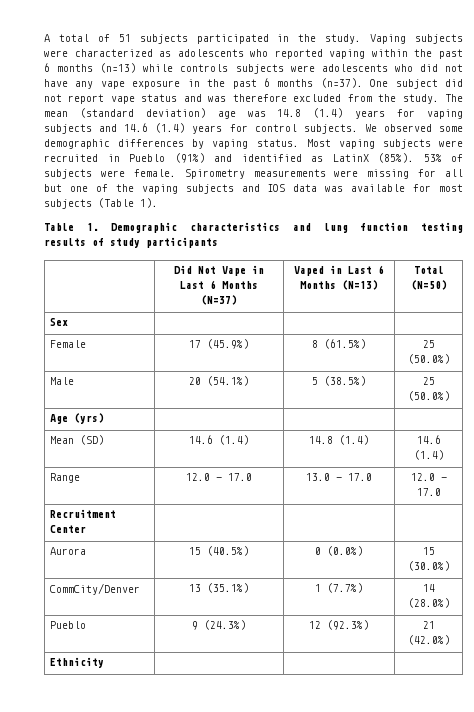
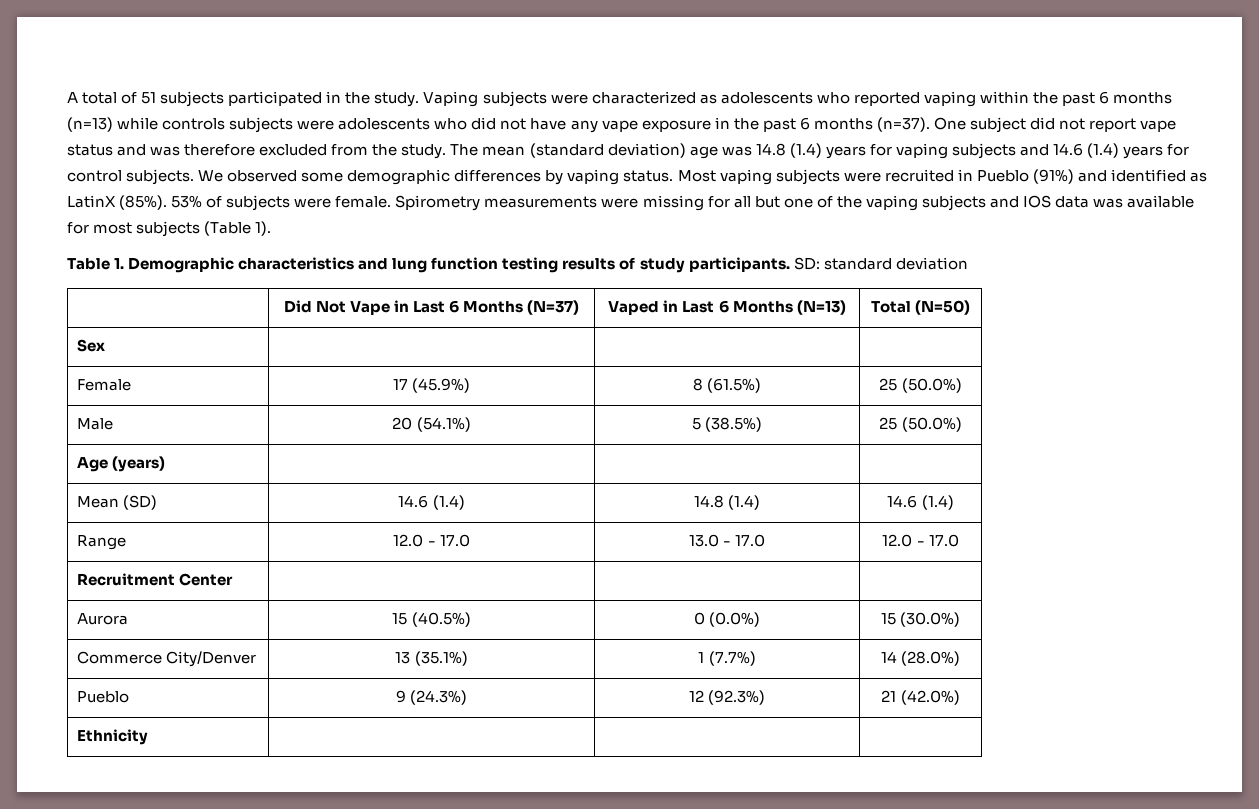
- Table 1. Demographic characteristics and lung function testing results of study participants
+ Table 1. Demographic characteristics and lung function testing results of study participants. SD: standard deviation
- Age (yrs) | | |
+ Age (years) | | |
- CommCity/Denver | 13 (35.1%) | 1 (7.7%) | 14 (28.0%)
+ Commerce City/Denver | 13 (35.1%) | 1 (7.7%) | 14 (28.0%)

